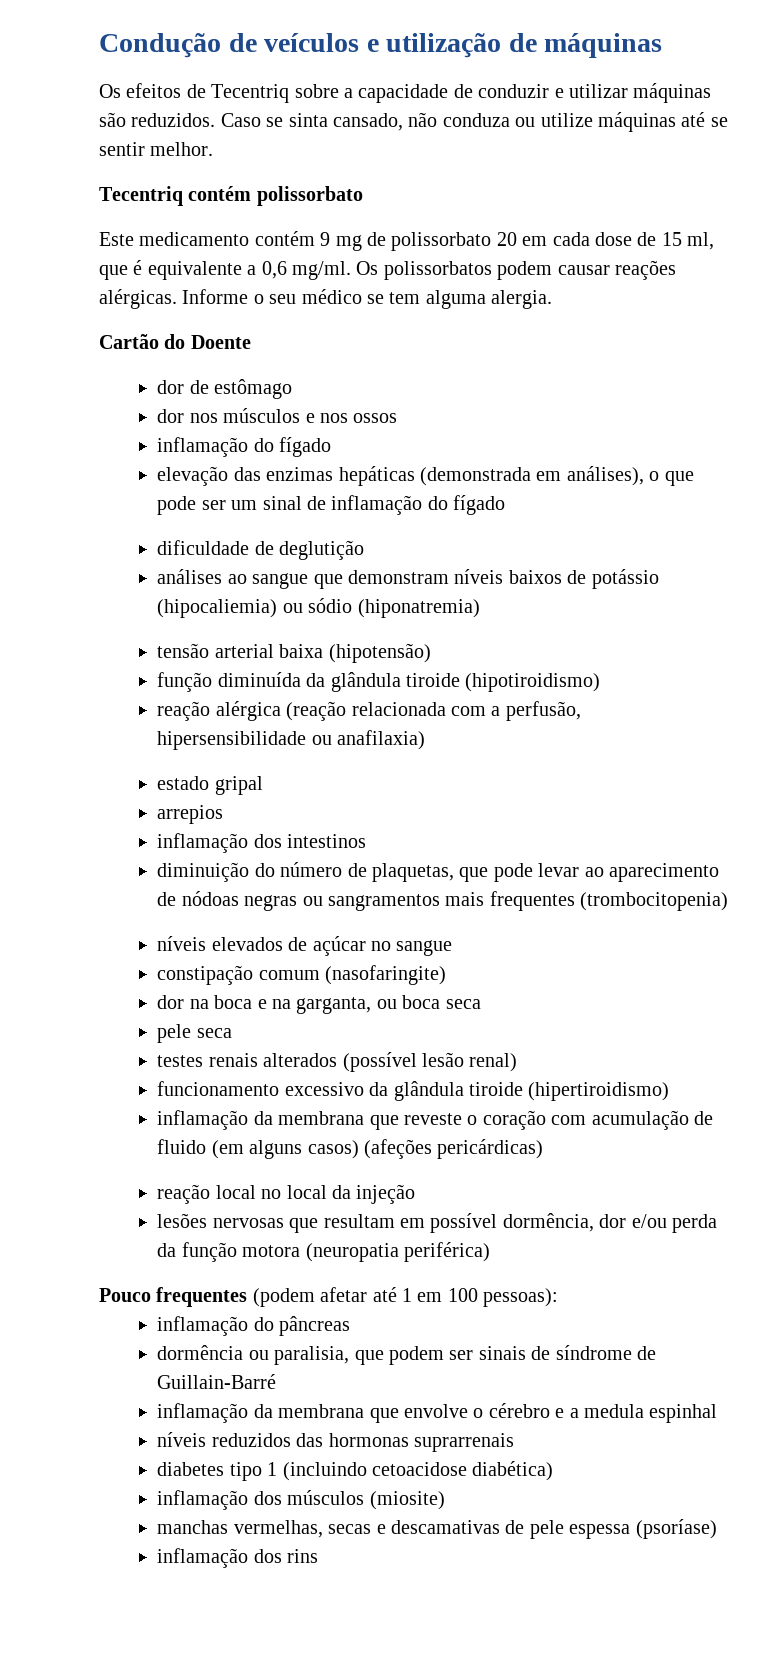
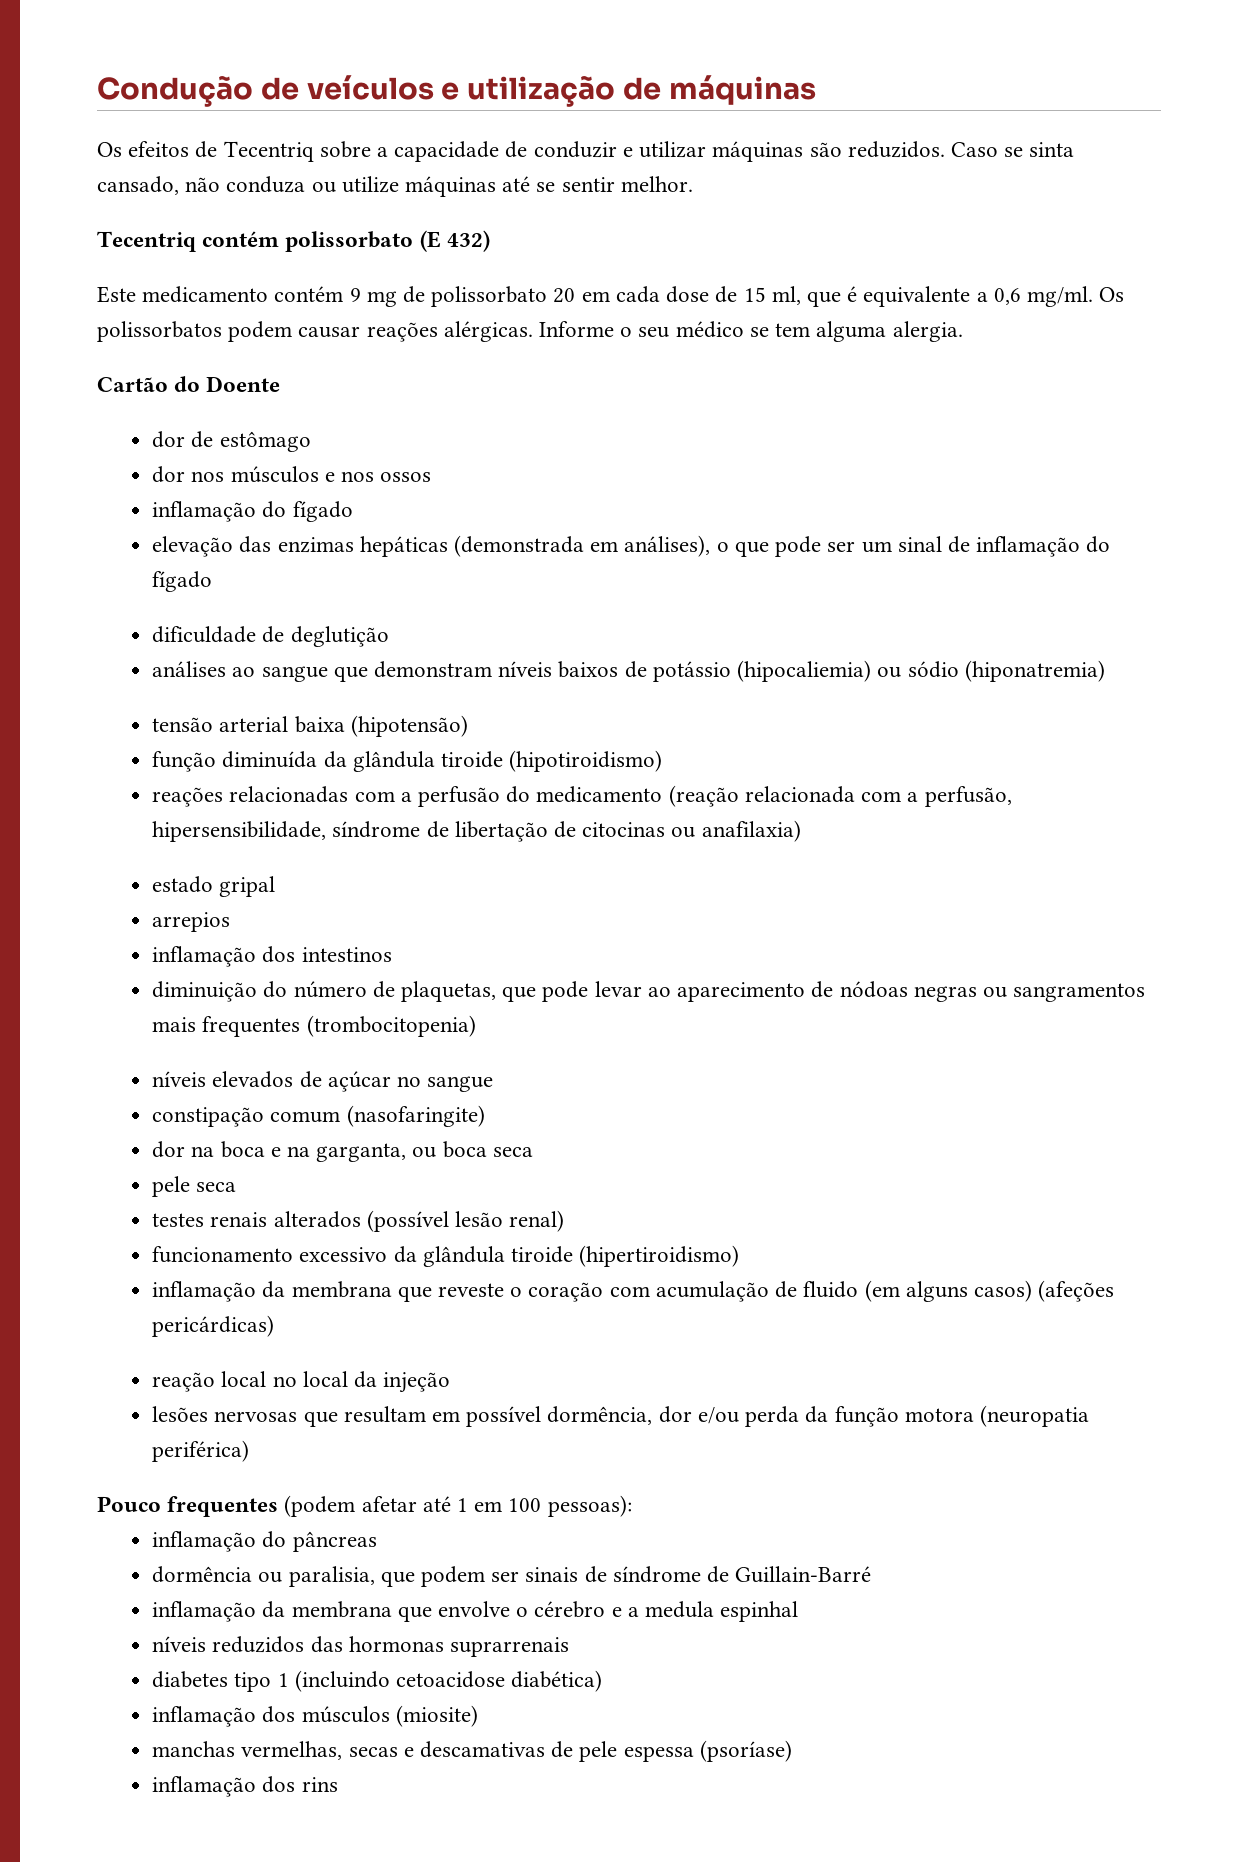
- Tecentriq contém polissorbato
+ Tecentriq contém polissorbato (E 432)
- reação alérgica (reação relacionada com a perfusão, hipersensibilidade ou anafilaxia)
+ reações relacionadas com a perfusão do medicamento (reação relacionada com a perfusão, hipersensibilidade, síndrome de libertação de citocinas ou anafilaxia)

